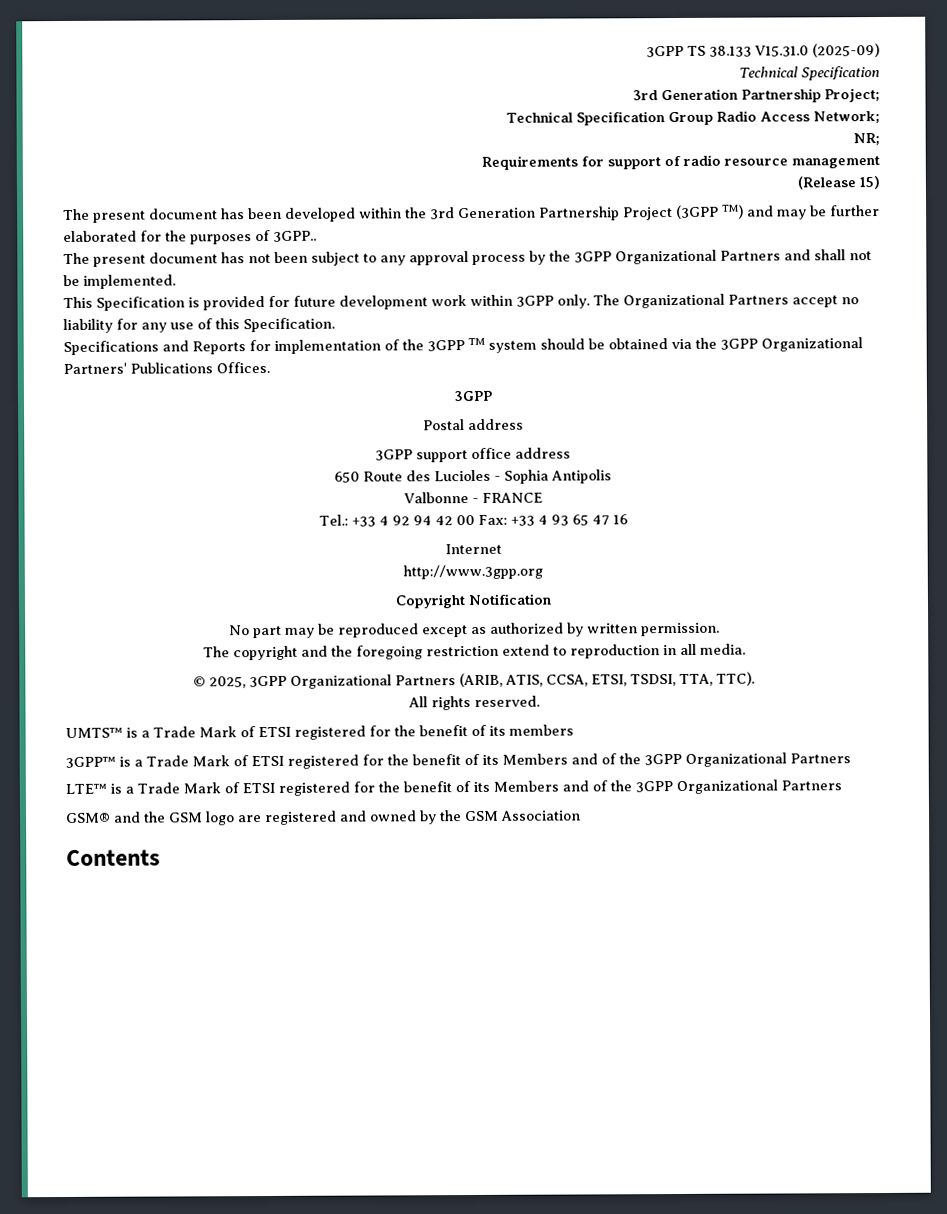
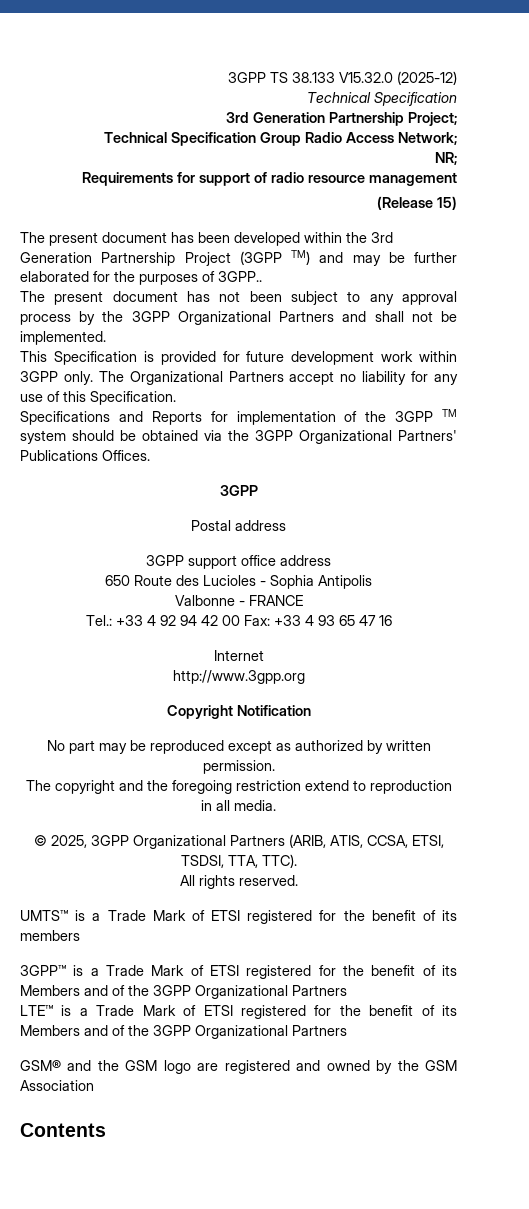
- 3GPP TS 38.133 V15.31.0 (2025-09)
+ 3GPP TS 38.133 V15.32.0 (2025-12)

